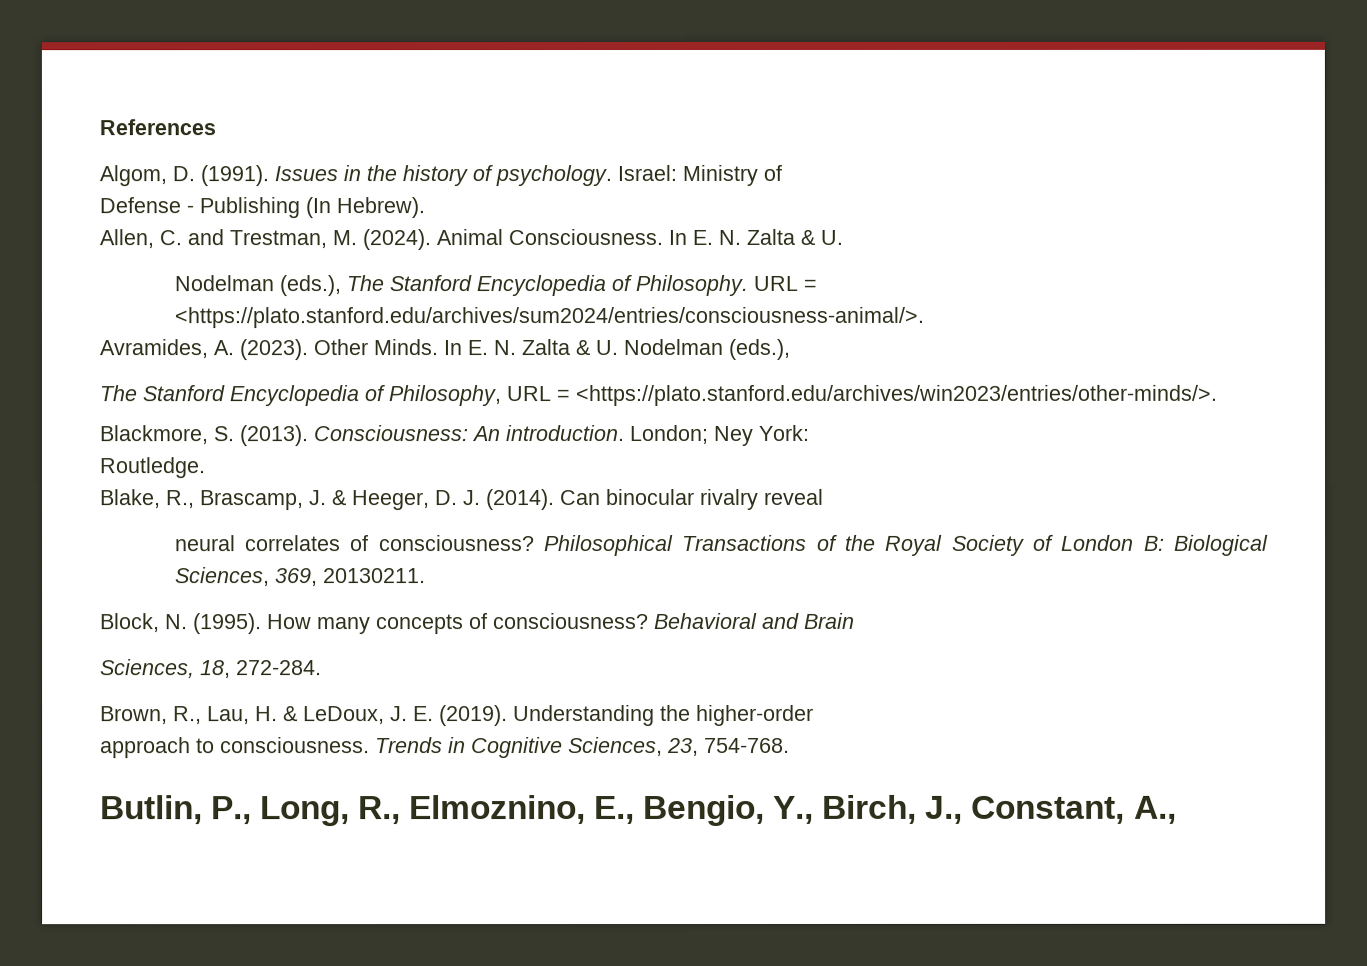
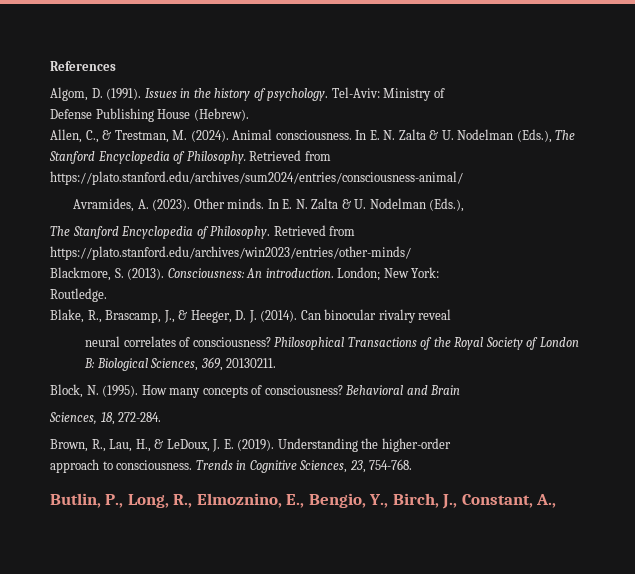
- Israel: Ministry of
+ Tel-Aviv: Ministry of
- Defense - Publishing (In Hebrew).
+ Defense Publishing House (Hebrew).
- Allen, C. and Trestman, M. (2024).
+ Allen, C., & Trestman, M. (2024).
- Animal Consciousness. In E. N. Zalta & U.
- Nodelman (eds.), The Stanford Encyclopedia of Philosophy. URL = <https://plato.stanford.edu/archives/sum2024/entries/consciousness-animal/>.
- Avramides, A. (2023). Other Minds. In E. N. Zalta & U. Nodelman (eds.),
- The Stanford Encyclopedia of Philosophy, URL = <https://plato.stanford.edu/archives/win2023/entries/other-minds/>.
+ Animal consciousness. In E. N. Zalta & U. Nodelman (Eds.), The Stanford Encyclopedia of Philosophy. Retrieved from https://plato.stanford.edu/archives/sum2024/entries/consciousness-animal/
+ Avramides, A. (2023). Other minds. In E. N. Zalta & U. Nodelman (Eds.),
+ The Stanford Encyclopedia of Philosophy. Retrieved from https://plato.stanford.edu/archives/win2023/entries/other-minds/
- London; Ney York:
+ London; New York:
- Blake, R., Brascamp, J. & Heeger, D. J. (2014).
+ Blake, R., Brascamp, J., & Heeger, D. J. (2014).
- Brown, R., Lau, H. & LeDoux, J. E. (2019).
+ Brown, R., Lau, H., & LeDoux, J. E. (2019).

